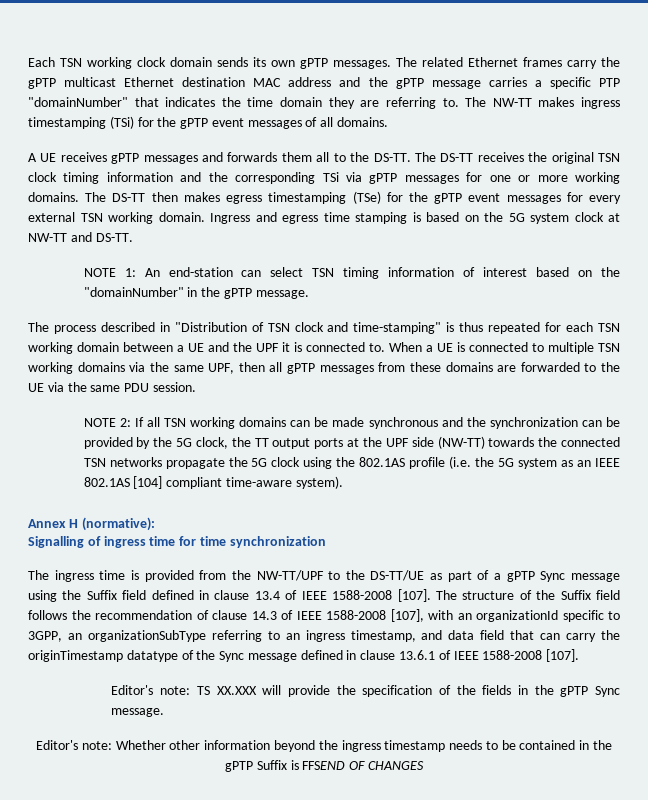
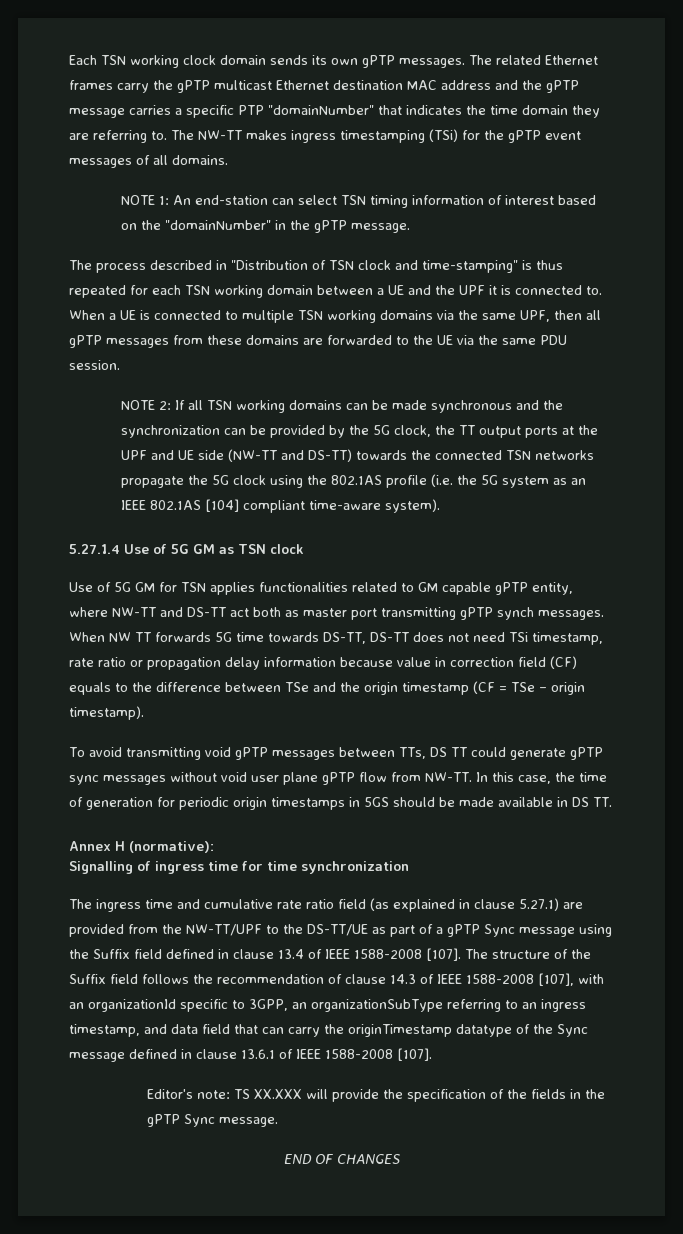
- A UE receives gPTP messages and forwards them all to the DS-TT. The DS-TT receives the original TSN clock timing information and the corresponding TSi via gPTP messages for one or more working domains. The DS-TT then makes egress timestamping (TSe) for the gPTP event messages for every external TSN working domain. Ingress and egress time stamping is based on the 5G system clock at NW-TT and DS-TT.
- NOTE 2: If all TSN working domains can be made synchronous and the synchronization can be provided by the 5G clock, the TT output ports at the UPF side (NW-TT) towards the connected TSN networks propagate the 5G clock using the 802.1AS profile (i.e. the 5G system as an IEEE 802.1AS [104] compliant time-aware system).
+ NOTE 2: If all TSN working domains can be made synchronous and the synchronization can be provided by the 5G clock, the TT output ports at the UPF and UE side (NW-TT and DS-TT) towards the connected TSN networks propagate the 5G clock using the 802.1AS profile (i.e. the 5G system as an IEEE 802.1AS [104] compliant time-aware system).
+ 5.27.1.4 Use of 5G GM as TSN clock
+ Use of 5G GM for TSN applies functionalities related to GM capable gPTP entity, where NW-TT and DS-TT act both as master port transmitting gPTP synch messages. When NW TT forwards 5G time towards DS-TT, DS-TT does not need TSi timestamp, rate ratio or propagation delay information because value in correction field (CF) equals to the difference between TSe and the origin timestamp (CF = TSe – origin timestamp).
+ To avoid transmitting void gPTP messages between TTs, DS TT could generate gPTP sync messages without void user plane gPTP flow from NW-TT. In this case, the time of generation for periodic origin timestamps in 5GS should be made available in DS TT.
- The ingress time is provided from the NW-TT/UPF to the DS-TT/UE as part of a gPTP Sync message using the Suffix field defined in clause 13.4 of IEEE 1588-2008 [107].
+ The ingress time and cumulative rate ratio field (as explained in clause 5.27.1) are provided from the NW-TT/UPF to the DS-TT/UE as part of a gPTP Sync message using the Suffix field defined in clause 13.4 of IEEE 1588-2008 [107].
- Editor's note: Whether other information beyond the ingress timestamp needs to be contained in the gPTP Suffix is FFSEND OF CHANGES
+ END OF CHANGES

